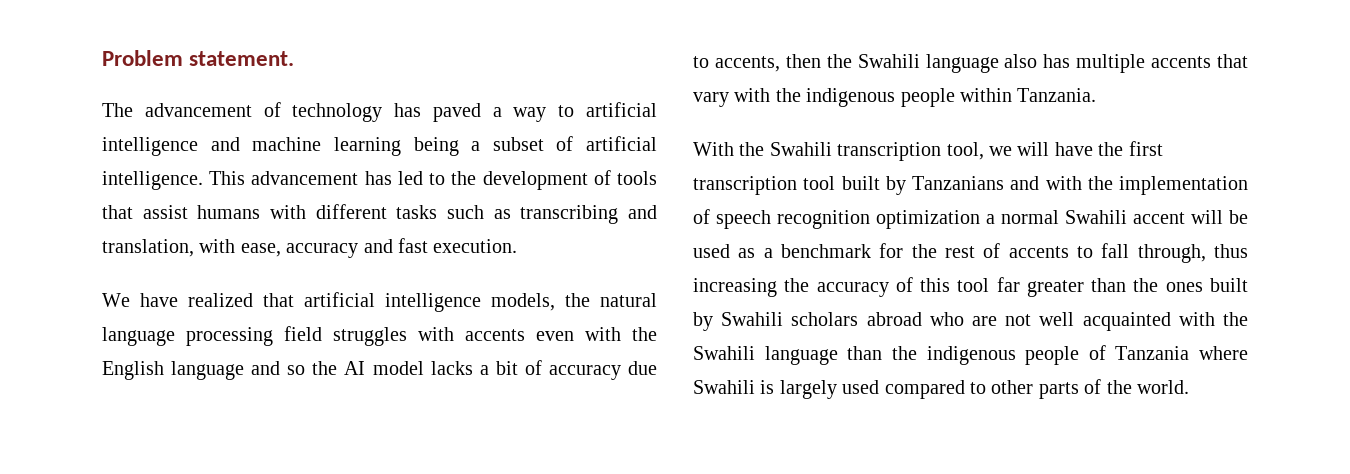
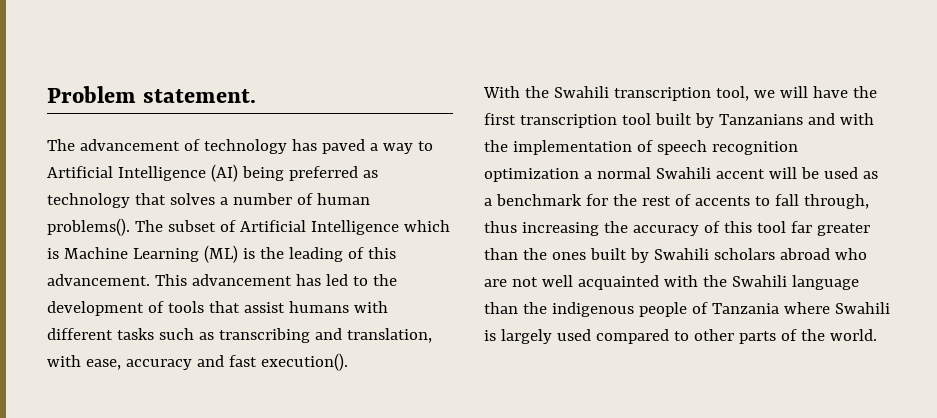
- The advancement of technology has paved a way to artificial intelligence and machine learning being a subset of artificial intelligence.
+ The advancement of technology has paved a way to Artificial Intelligence (AI) being preferred as technology that solves a number of human problems(). The subset of Artificial Intelligence which is Machine Learning (ML) is the leading of this advancement.
- This advancement has led to the development of tools that assist humans with different tasks such as transcribing and translation, with ease, accuracy and fast execution.
- We have realized that artificial intelligence models, the natural language processing field struggles with accents even with the English language and so the AI model lacks a bit of accuracy due to accents, then the Swahili language also has multiple accents that vary with the indigenous people within Tanzania.
+ This advancement has led to the development of tools that assist humans with different tasks such as transcribing and translation, with ease, accuracy and fast execution().

